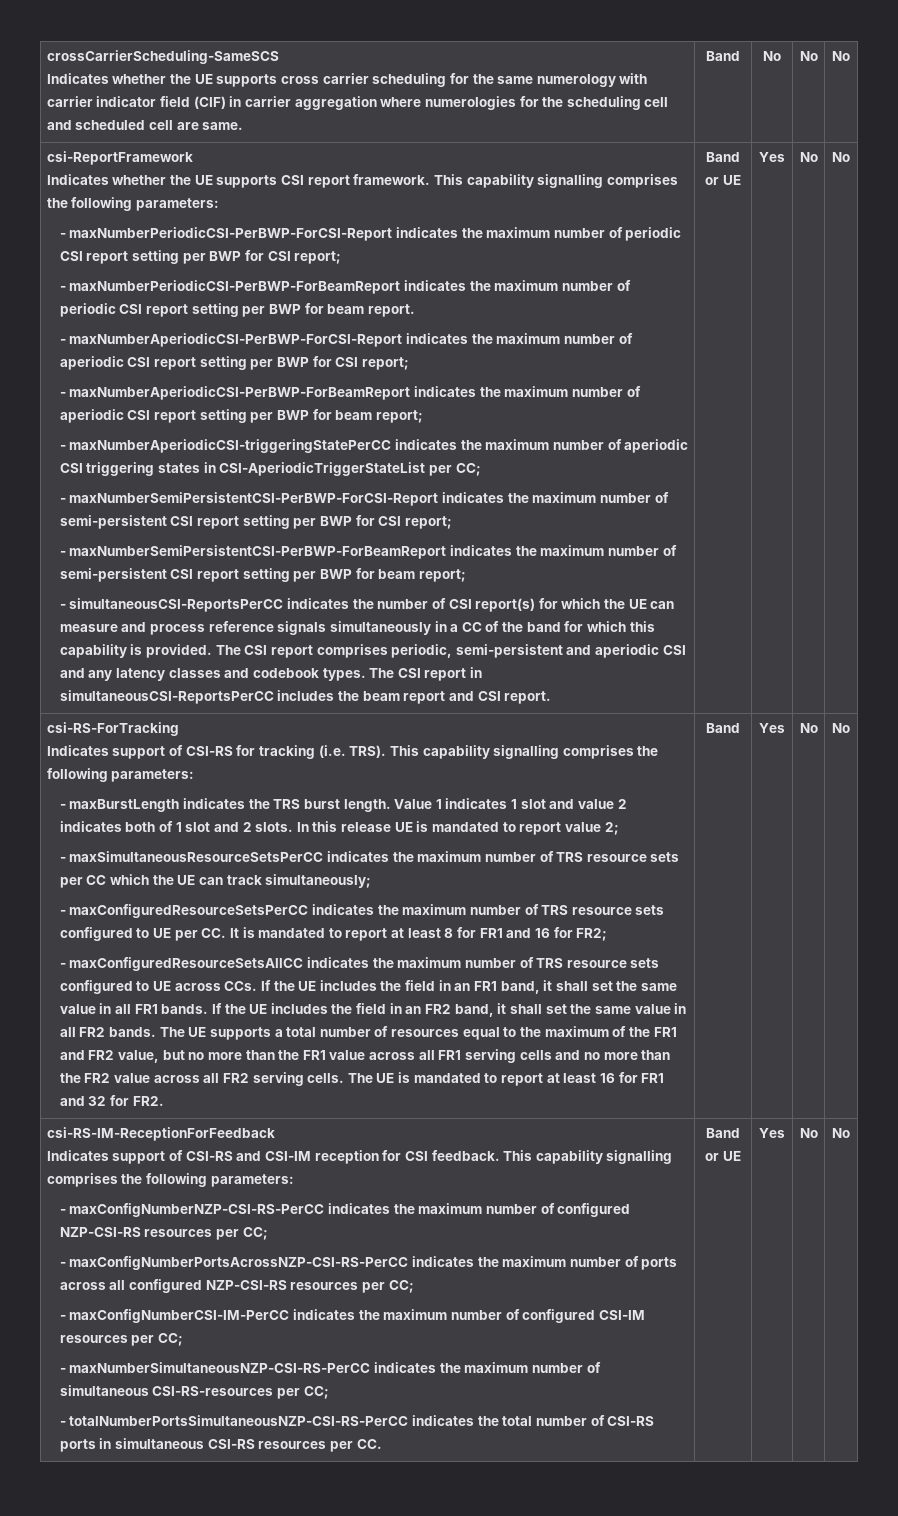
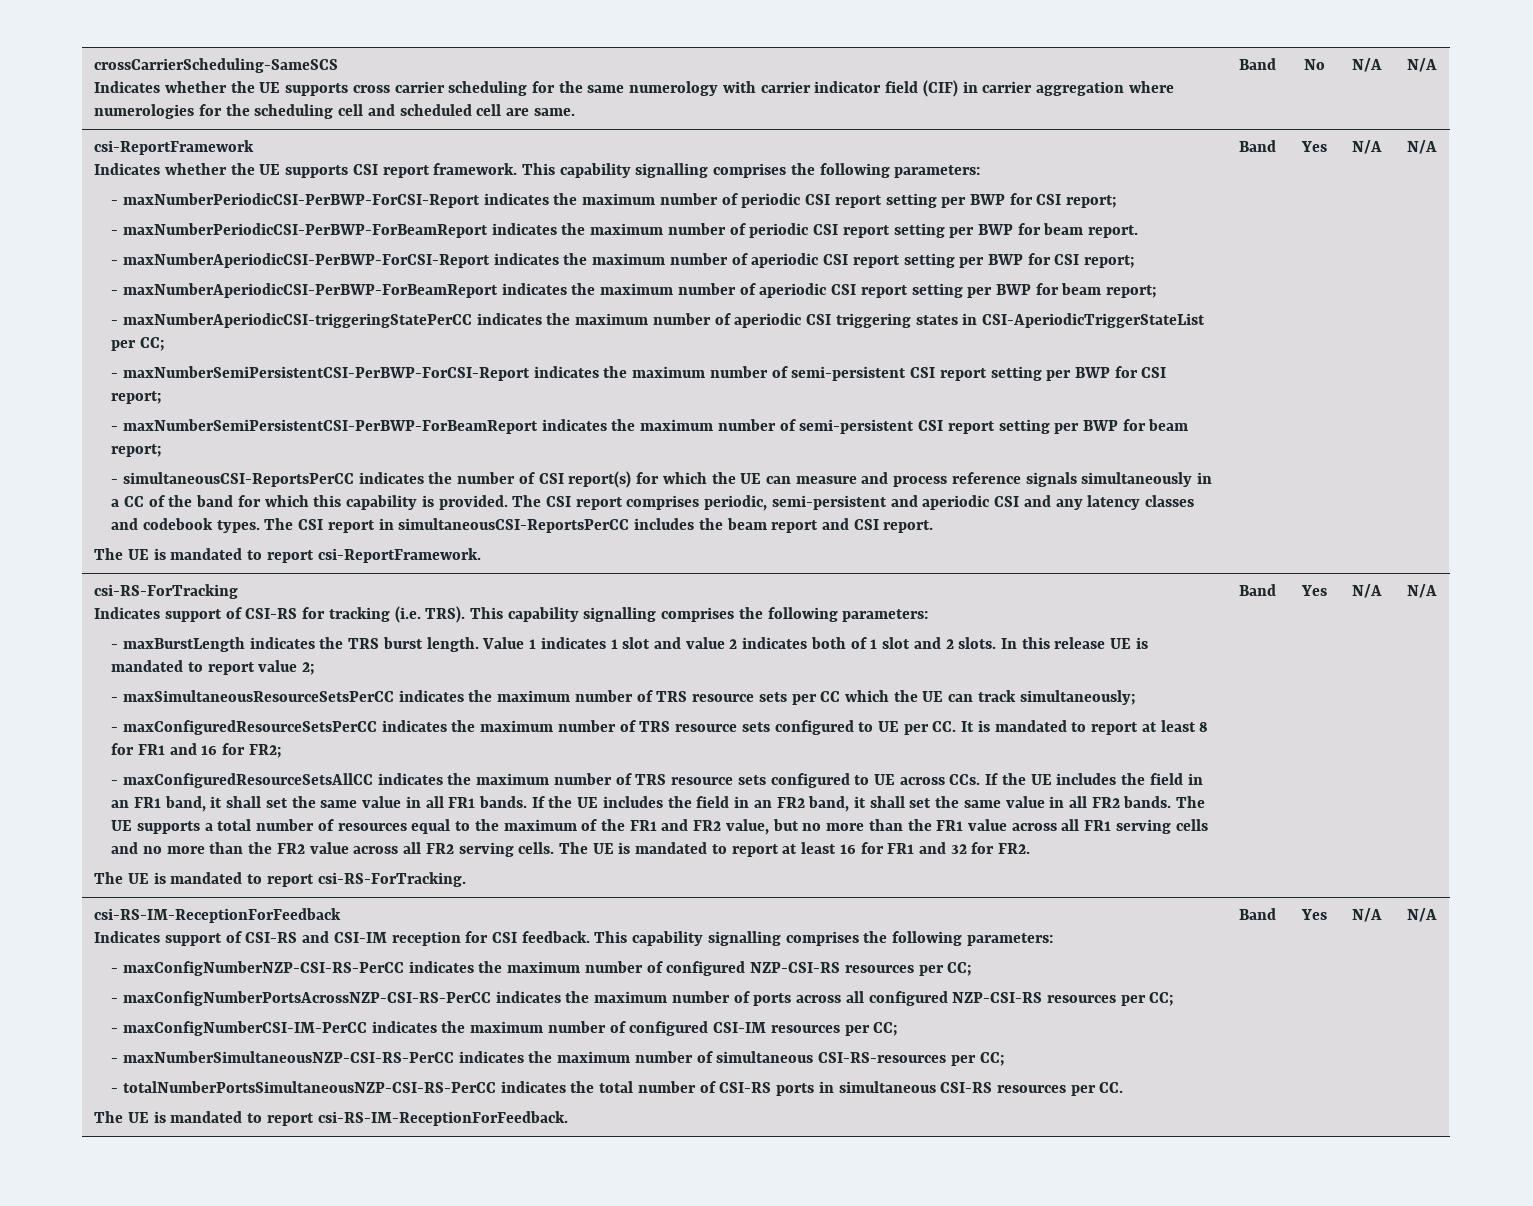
  crossCarrierScheduling-SameSCS
- Indicates whether the UE supports cross carrier scheduling for the same numerology with carrier indicator field (CIF) in carrier aggregation where numerologies for the scheduling cell and scheduled cell are same. | Band | No | No | No
+ Indicates whether the UE supports cross carrier scheduling for the same numerology with carrier indicator field (CIF) in carrier aggregation where numerologies for the scheduling cell and scheduled cell are same. | Band | No | N/A | N/A
- The CSI report in simultaneousCSI-ReportsPerCC includes the beam report and CSI report. | Band or UE | Yes | No | No
+ The CSI report in simultaneousCSI-ReportsPerCC includes the beam report and CSI report.
+ The UE is mandated to report csi-ReportFramework. | Band | Yes | N/A | N/A
- Band | Yes | No | No
+ The UE is mandated to report csi-RS-ForTracking. | Band | Yes | N/A | N/A
- - totalNumberPortsSimultaneousNZP-CSI-RS-PerCC indicates the total number of CSI-RS ports in simultaneous CSI-RS resources per CC. | Band or UE | Yes | No | No
+ - totalNumberPortsSimultaneousNZP-CSI-RS-PerCC indicates the total number of CSI-RS ports in simultaneous CSI-RS resources per CC.
+ The UE is mandated to report csi-RS-IM-ReceptionForFeedback. | Band | Yes | N/A | N/A

